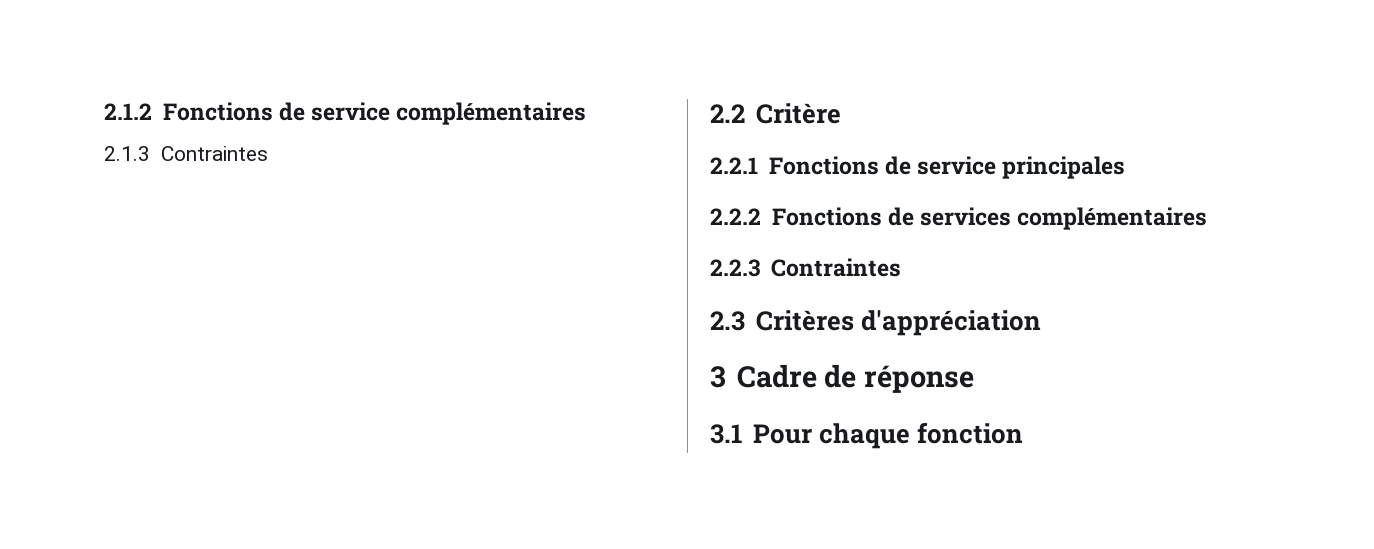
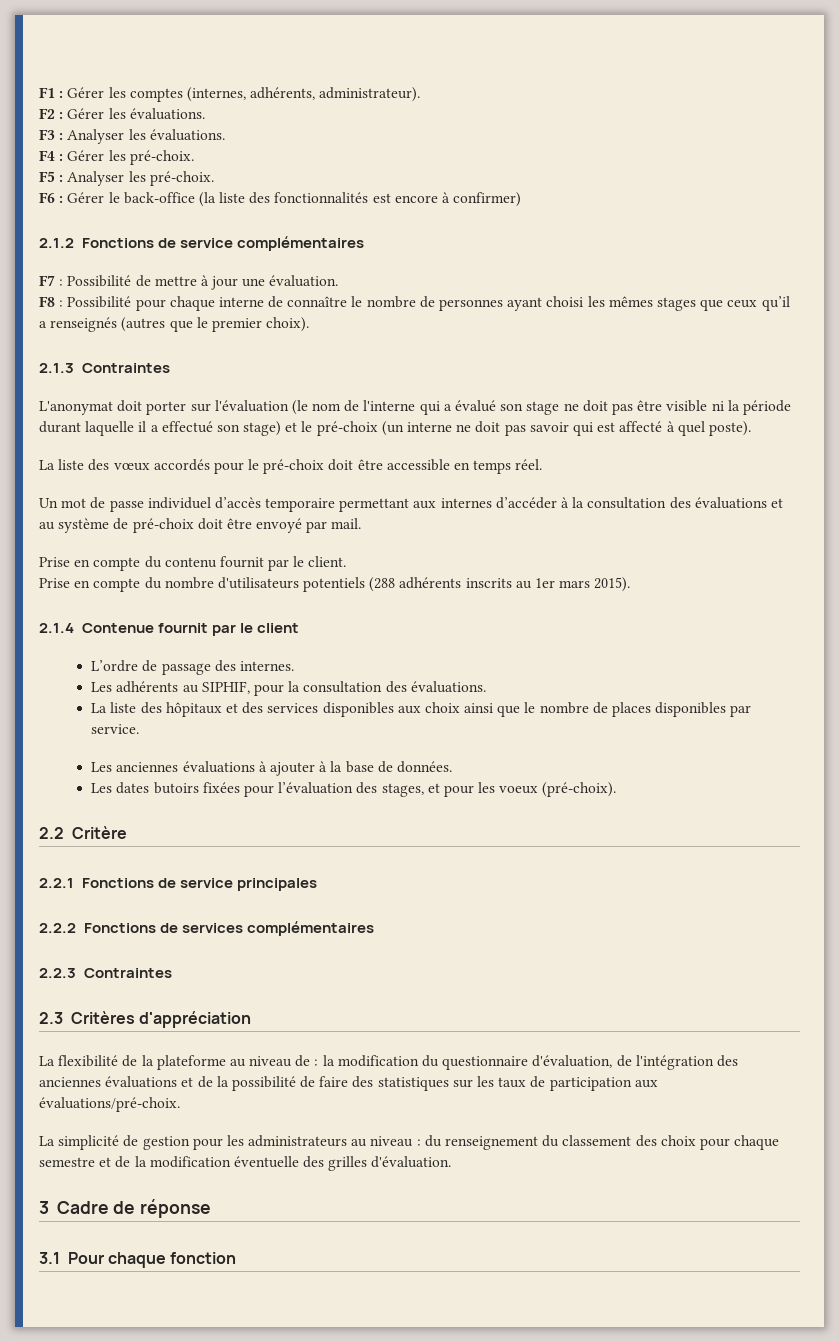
+ F1 : Gérer les comptes (internes, adhérents, administrateur).
+ F2 : Gérer les évaluations.
+ F3 : Analyser les évaluations.
+ F4 : Gérer les pré-choix.
+ F5 : Analyser les pré-choix.
+ F6 : Gérer le back-office (la liste des fonctionnalités est encore à confirmer)
+ F7 : Possibilité de mettre à jour une évaluation.
+ F8 : Possibilité pour chaque interne de connaître le nombre de personnes ayant choisi les mêmes stages que ceux qu’il a renseignés (autres que le premier choix).
  2.1.3 Contraintes
+ L'anonymat doit porter sur l'évaluation (le nom de l'interne qui a évalué son stage ne doit pas être visible ni la période durant laquelle il a effectué son stage) et le pré-choix (un interne ne doit pas savoir qui est affecté à quel poste).
+ La liste des vœux accordés pour le pré-choix doit être accessible en temps réel.
+ Un mot de passe individuel d’accès temporaire permettant aux internes d’accéder à la consultation des évaluations et au système de pré-choix doit être envoyé par mail.
+ Prise en compte du contenu fournit par le client.
+ Prise en compte du nombre d'utilisateurs potentiels (288 adhérents inscrits au 1er mars 2015).
+ 2.1.4 Contenue fournit par le client
+ L’ordre de passage des internes.
+ Les adhérents au SIPHIF, pour la consultation des évaluations.
+ La liste des hôpitaux et des services disponibles aux choix ainsi que le nombre de places disponibles par service.
+ Les anciennes évaluations à ajouter à la base de données.
+ Les dates butoirs fixées pour l’évaluation des stages, et pour les voeux (pré-choix).
+ La flexibilité de la plateforme au niveau de : la modification du questionnaire d'évaluation, de l'intégration des anciennes évaluations et de la possibilité de faire des statistiques sur les taux de participation aux évaluations/pré-choix.
+ La simplicité de gestion pour les administrateurs au niveau : du renseignement du classement des choix pour chaque semestre et de la modification éventuelle des grilles d'évaluation.

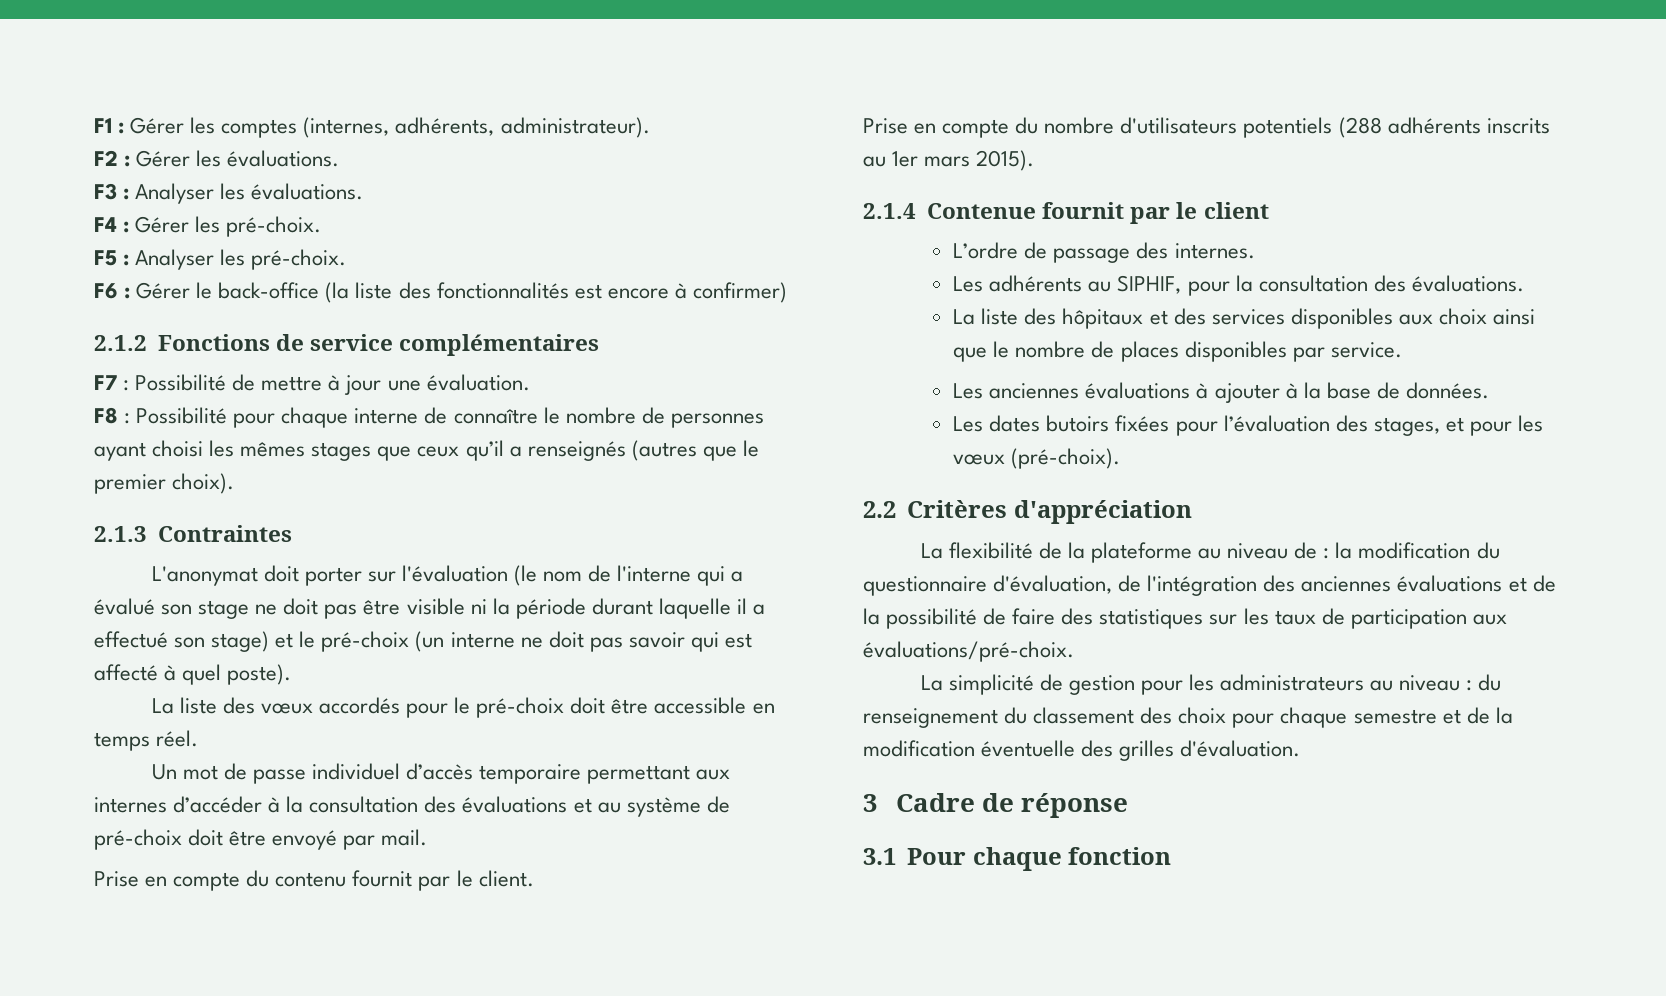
- Les dates butoirs fixées pour l’évaluation des stages, et pour les voeux (pré-choix).
+ Les dates butoirs fixées pour l’évaluation des stages, et pour les vœux (pré-choix).
- 2.2 Critère
- 2.2.1 Fonctions de service principales
- 2.2.2 Fonctions de services complémentaires
- 2.2.3 Contraintes
- 2.3 Critères d'appréciation
+ 2.2 Critères d'appréciation

